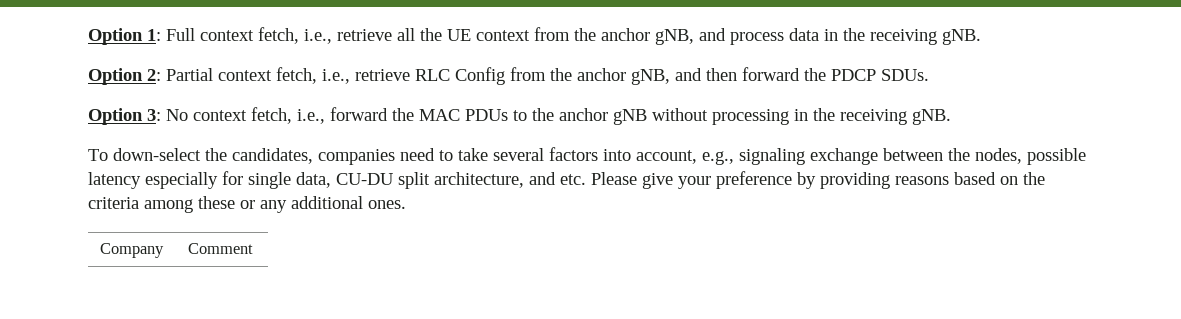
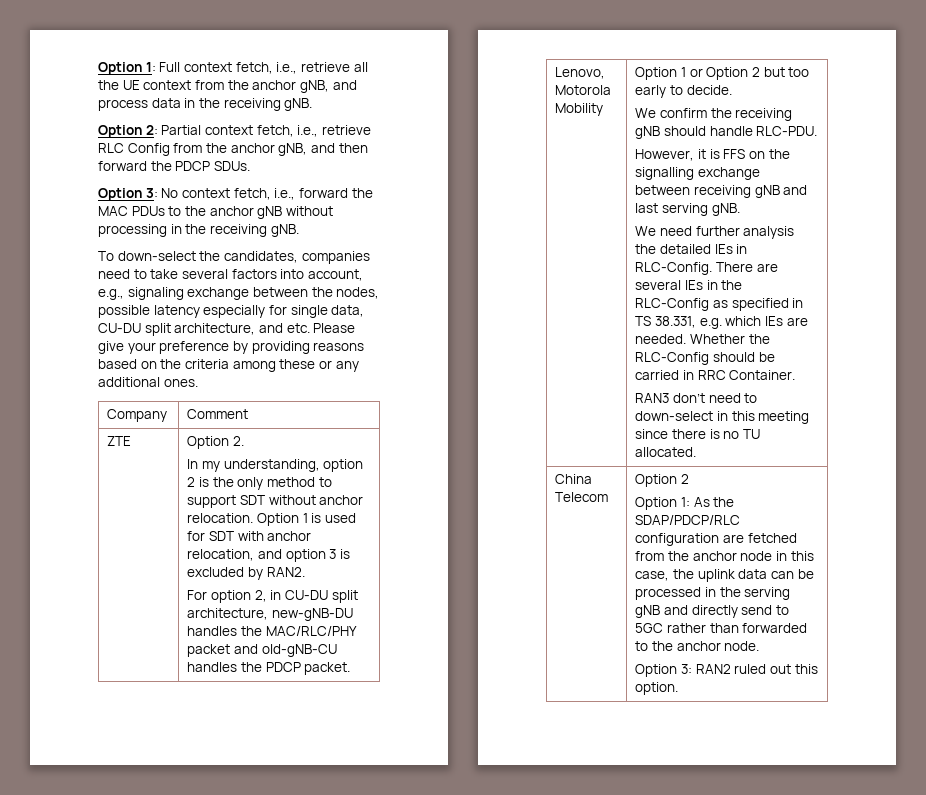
+ ZTE | Option 2.
+ In my understanding, option 2 is the only method to support SDT without anchor relocation. Option 1 is used for SDT with anchor relocation, and option 3 is excluded by RAN2.
+ For option 2, in CU-DU split architecture, new-gNB-DU handles the MAC/RLC/PHY packet and old-gNB-CU handles the PDCP packet.
+ Lenovo, Motorola Mobility | Option 1 or Option 2 but too early to decide.
+ We confirm the receiving gNB should handle RLC-PDU.
+ However, it is FFS on the signalling exchange between receiving gNB and last serving gNB.
+ We need further analysis the detailed IEs in RLC-Config. There are several IEs in the RLC-Config as specified in TS 38.331, e.g. which IEs are needed. Whether the RLC-Config should be carried in RRC Container.
+ RAN3 don’t need to down-select in this meeting since there is no TU allocated.
+ China Telecom | Option 2
+ Option 1: As the SDAP/PDCP/RLC configuration are fetched from the anchor node in this case, the uplink data can be processed in the serving gNB and directly send to 5GC rather than forwarded to the anchor node.
+ Option 3: RAN2 ruled out this option.

